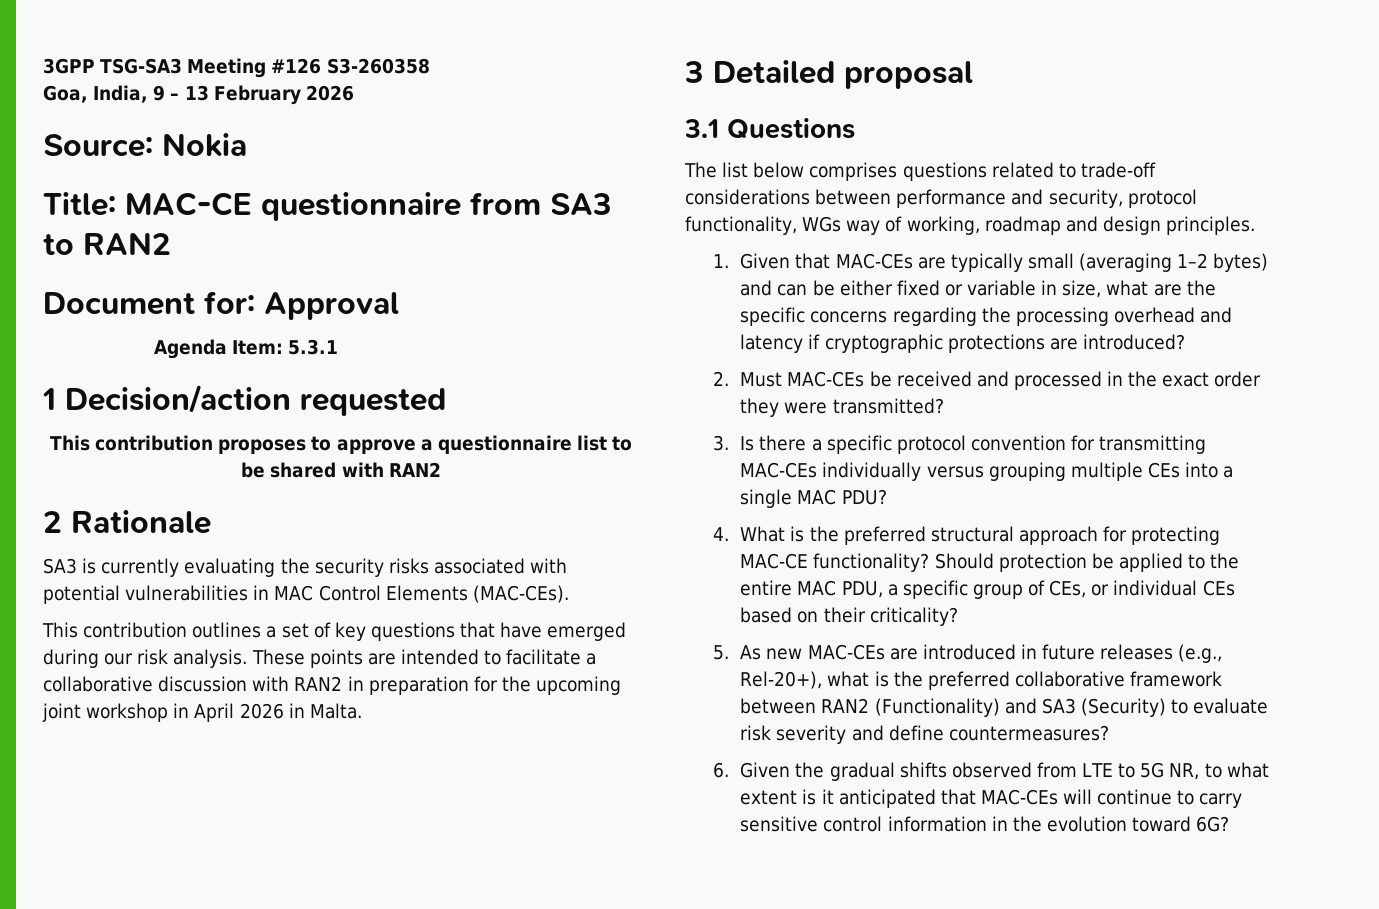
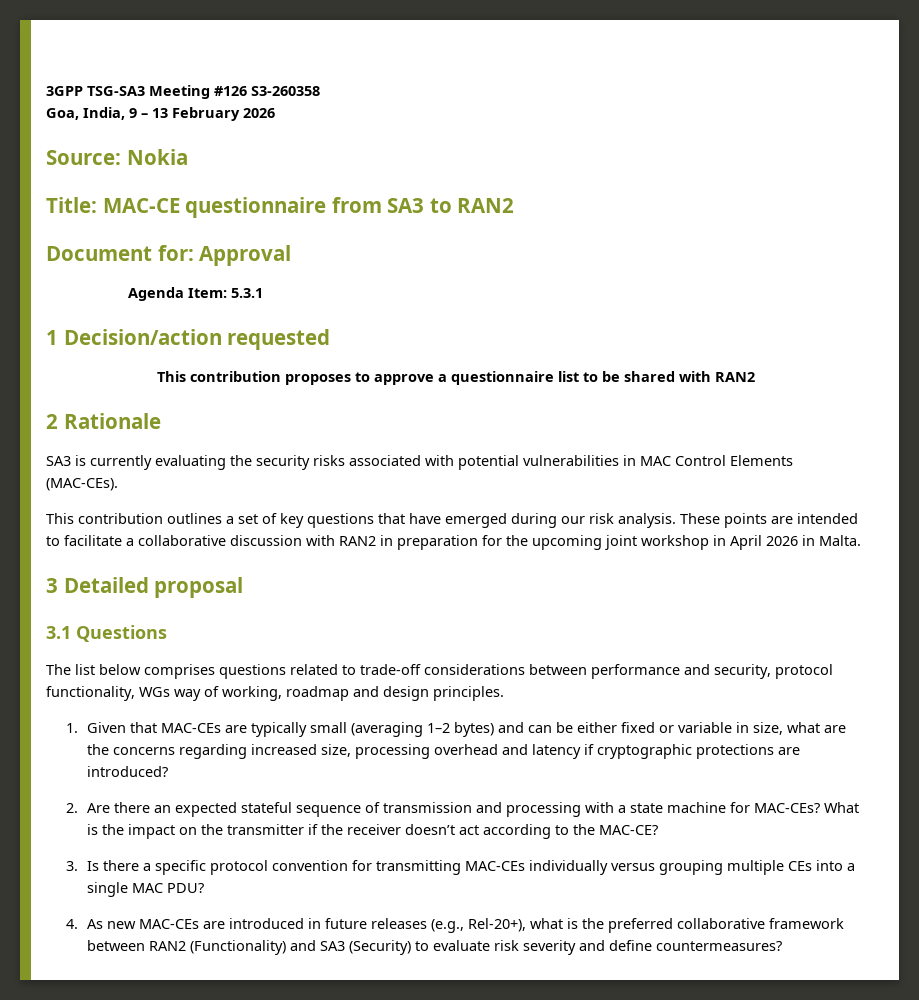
- 1. Given that MAC-CEs are typically small (averaging 1–2 bytes) and can be either fixed or variable in size, what are the specific concerns regarding the processing overhead and latency if cryptographic protections are introduced?
+ 1. Given that MAC-CEs are typically small (averaging 1–2 bytes) and can be either fixed or variable in size, what are the concerns regarding increased size, processing overhead and latency if cryptographic protections are introduced?
- 2. Must MAC-CEs be received and processed in the exact order they were transmitted?
+ 2. Are there an expected stateful sequence of transmission and processing with a state machine for MAC-CEs? What is the impact on the transmitter if the receiver doesn’t act according to the MAC-CE?
- 4. What is the preferred structural approach for protecting MAC-CE functionality? Should protection be applied to the entire MAC PDU, a specific group of CEs, or individual CEs based on their criticality?
- 5. As new MAC-CEs are introduced in future releases (e.g., Rel-20+), what is the preferred collaborative framework between RAN2 (Functionality) and SA3 (Security) to evaluate risk severity and define countermeasures?
+ 4. As new MAC-CEs are introduced in future releases (e.g., Rel-20+), what is the preferred collaborative framework between RAN2 (Functionality) and SA3 (Security) to evaluate risk severity and define countermeasures?
- 6. Given the gradual shifts observed from LTE to 5G NR, to what extent is it anticipated that MAC-CEs will continue to carry sensitive control information in the evolution toward 6G?

